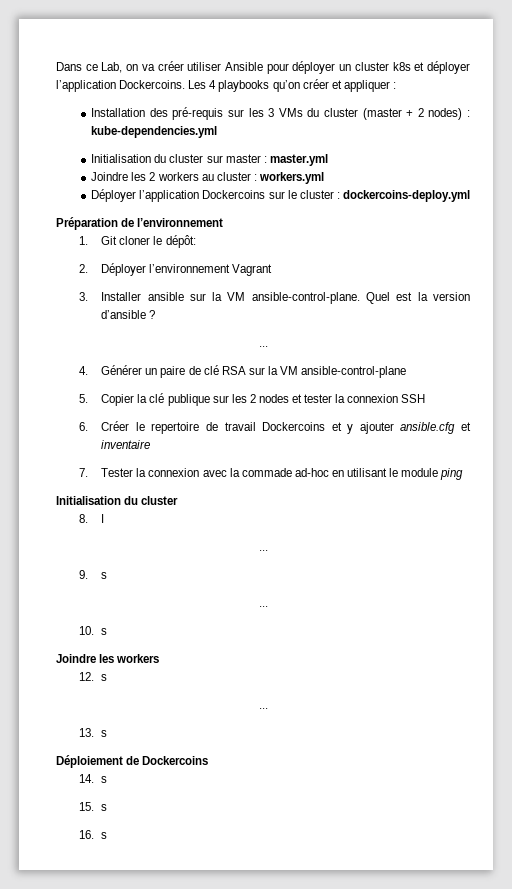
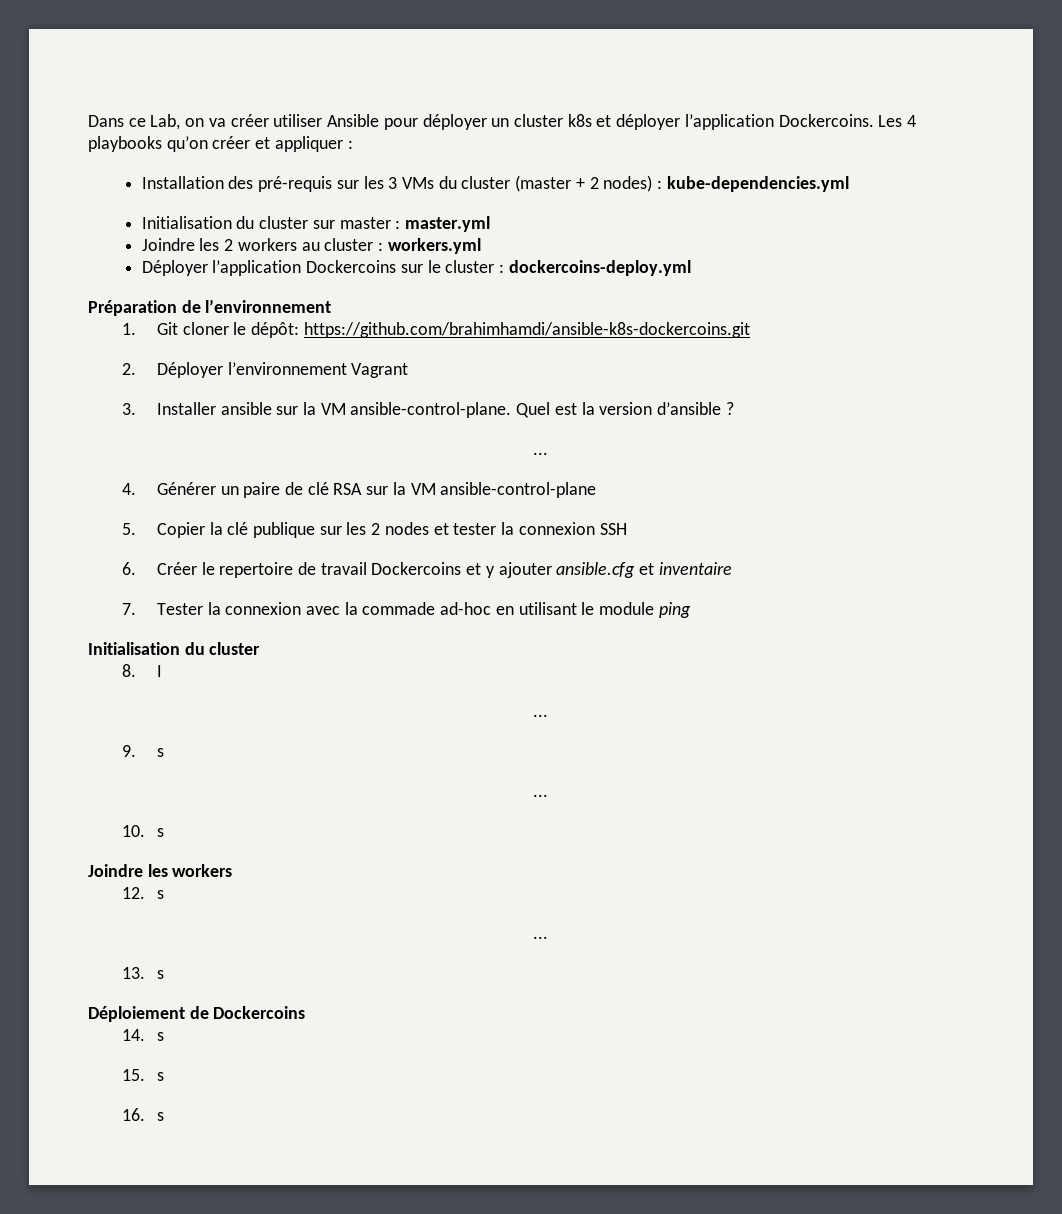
- 1. Git cloner le dépôt:
+ 1. Git cloner le dépôt: https://github.com/brahimhamdi/ansible-k8s-dockercoins.git

